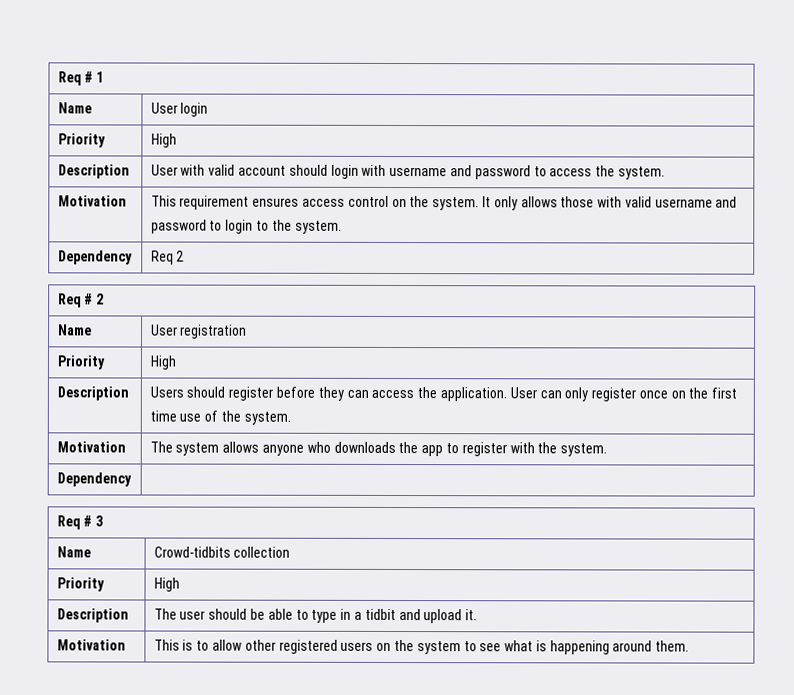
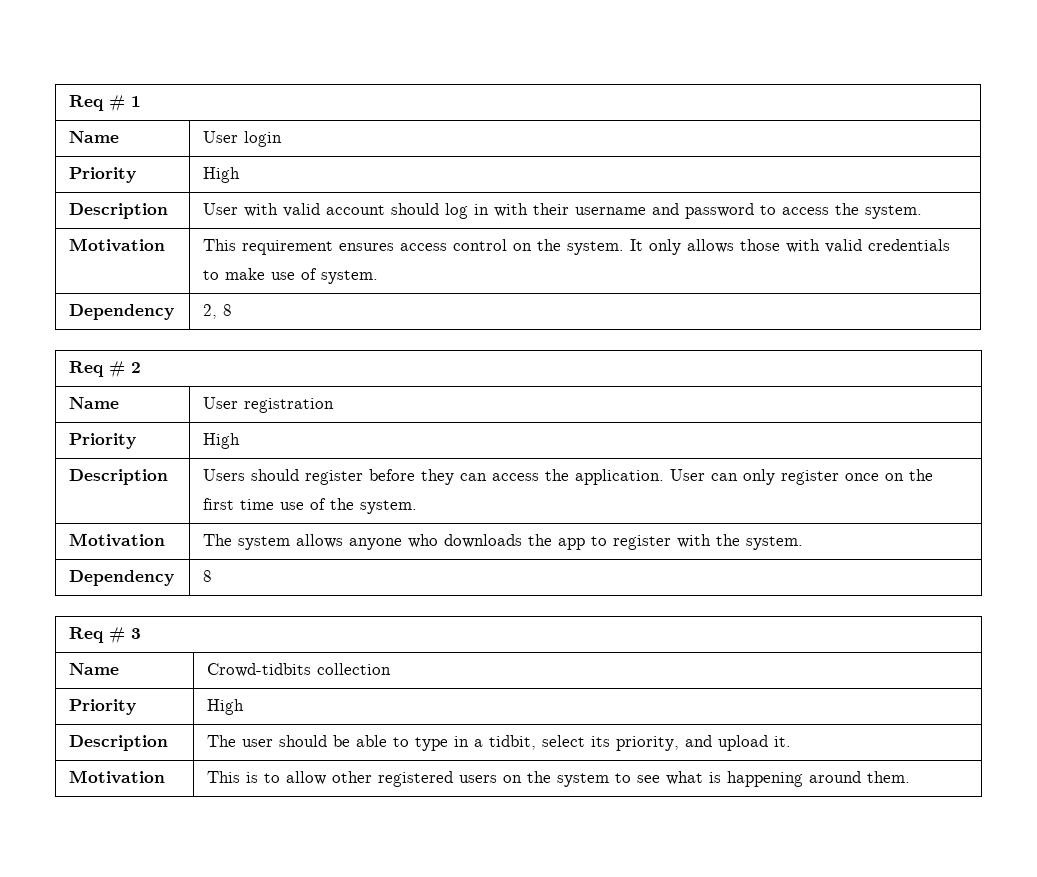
- Description | User with valid account should login with username and password to access the system.
+ Description | User with valid account should log in with their username and password to access the system.
- Motivation | This requirement ensures access control on the system. It only allows those with valid username and password to login to the system.
- Dependency | Req 2
+ Motivation | This requirement ensures access control on the system. It only allows those with valid credentials to make use of system.
+ Dependency | 2, 8
  Motivation | The system allows anyone who downloads the app to register with the system.
- Dependency |
+ Dependency | 8
- Description | The user should be able to type in a tidbit and upload it.
+ Description | The user should be able to type in a tidbit, select its priority, and upload it.

